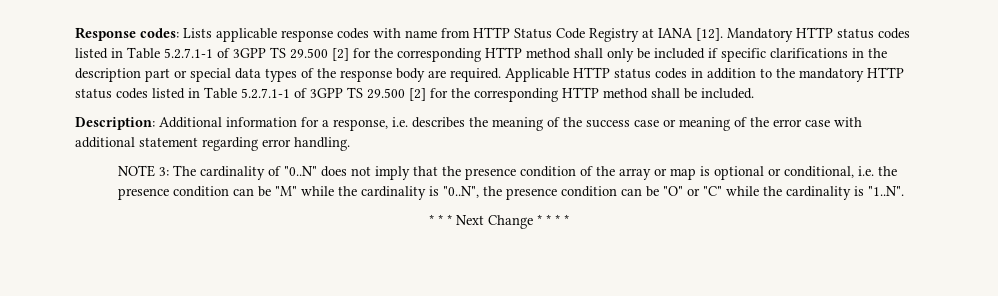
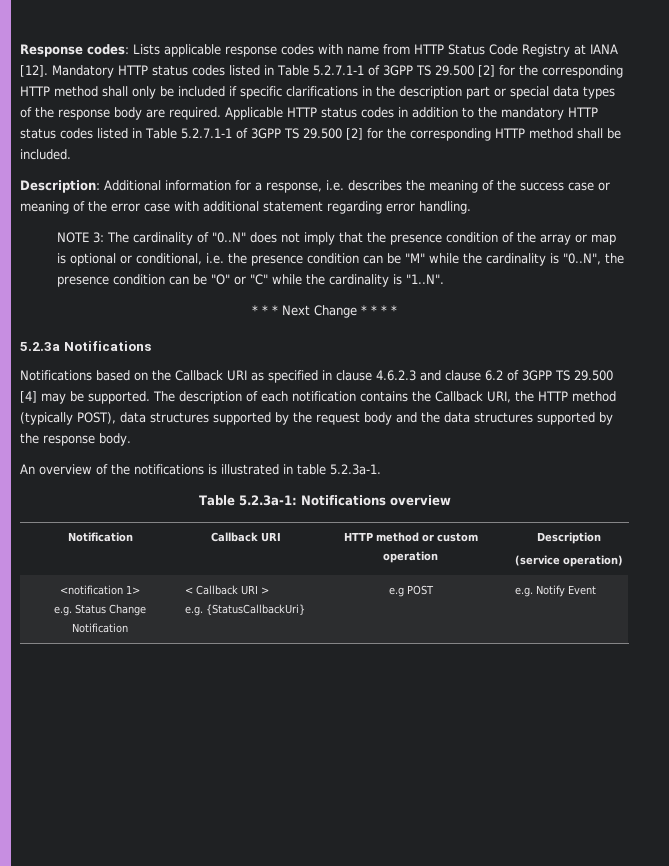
+ 5.2.3a Notifications
+ Notifications based on the Callback URI as specified in clause 4.6.2.3 and clause 6.2 of 3GPP TS 29.500 [4] may be supported. The description of each notification contains the Callback URI, the HTTP method (typically POST), data structures supported by the request body and the data structures supported by the response body.
+ An overview of the notifications is illustrated in table 5.2.3a-1.
+ Table 5.2.3a-1: Notifications overview
+ Notification | Callback URI | HTTP method or custom operation | Description
+ (service operation)
+ <notification 1>
+ e.g. Status Change Notification | < Callback URI >
+ e.g. {StatusCallbackUri} | e.g POST | e.g. Notify Event

